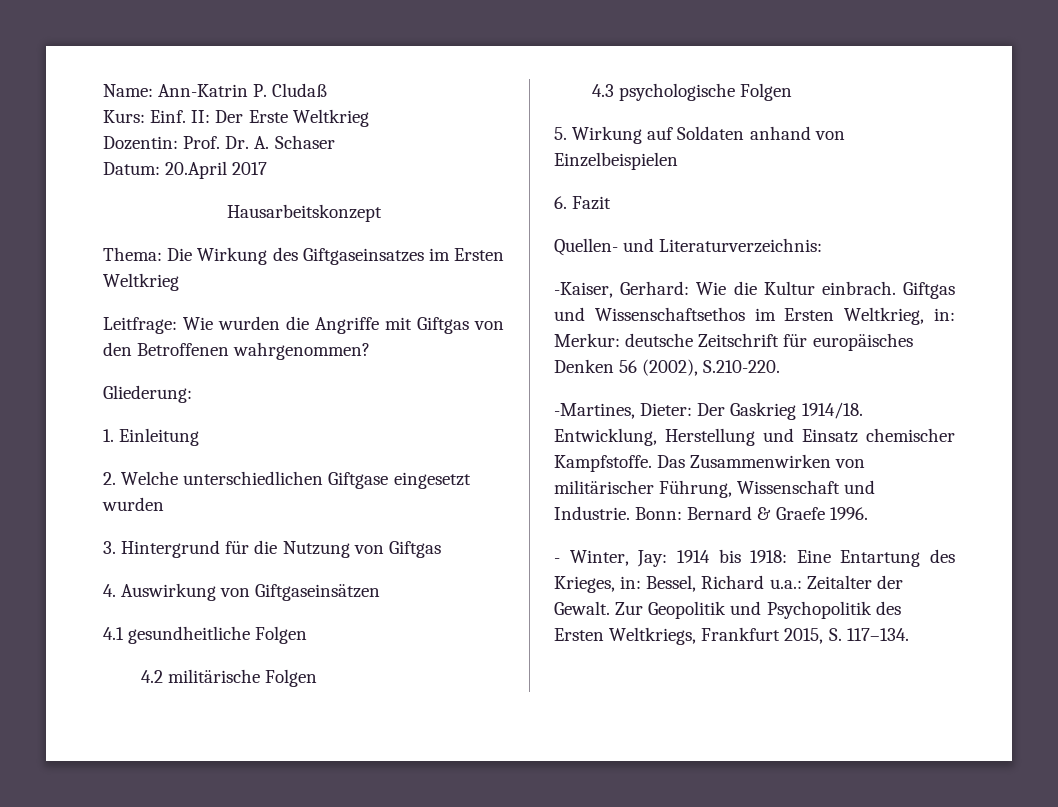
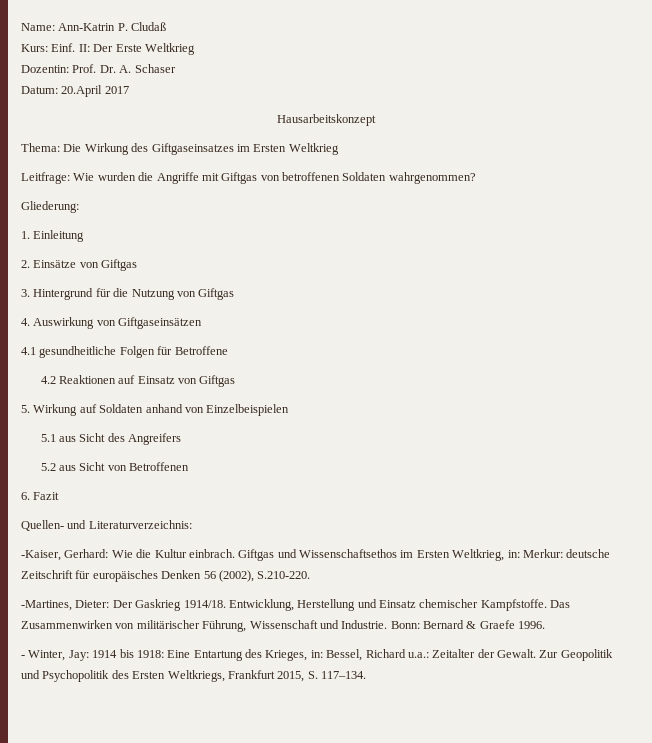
- Leitfrage: Wie wurden die Angriffe mit Giftgas von den Betroffenen wahrgenommen?
+ Leitfrage: Wie wurden die Angriffe mit Giftgas von betroffenen Soldaten wahrgenommen?
- 2. Welche unterschiedlichen Giftgase eingesetzt wurden
+ 2. Einsätze von Giftgas
- 4.1 gesundheitliche Folgen
+ 4.1 gesundheitliche Folgen für Betroffene
- 4.2 militärische Folgen
- 4.3 psychologische Folgen
+ 4.2 Reaktionen auf Einsatz von Giftgas
+ 5.1 aus Sicht des Angreifers
+ 5.2 aus Sicht von Betroffenen

